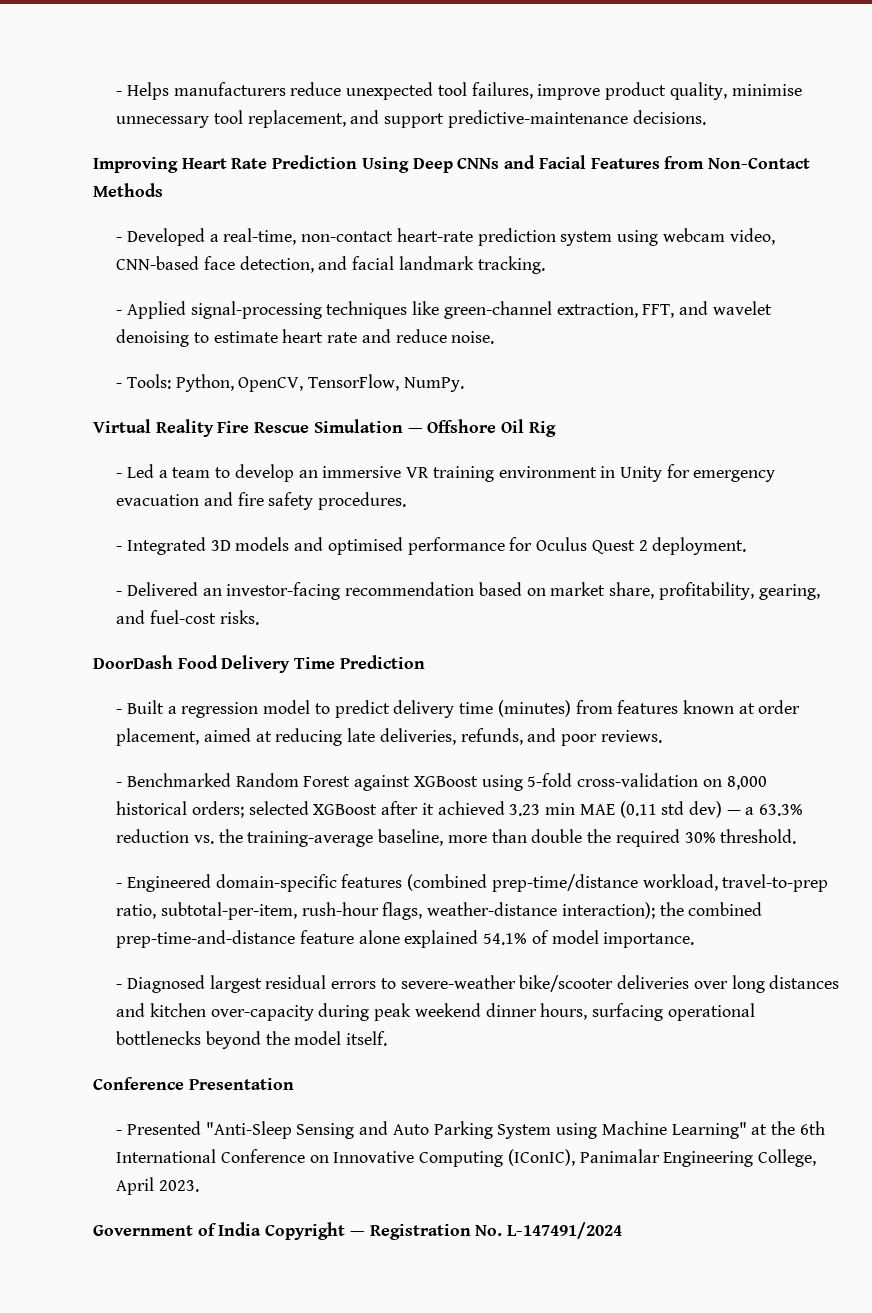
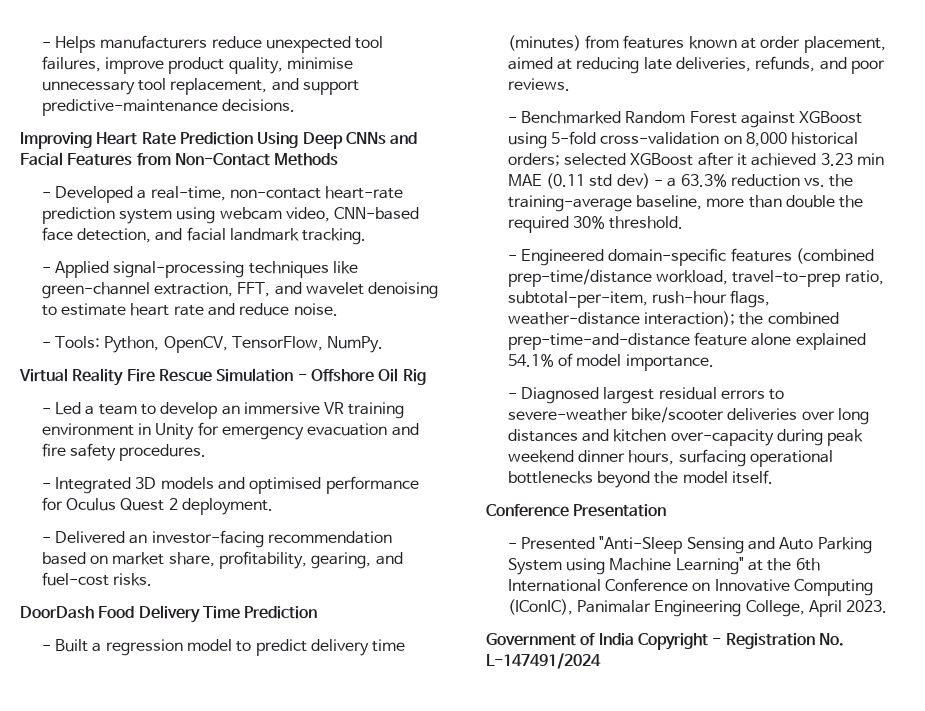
- Virtual Reality Fire Rescue Simulation — Offshore Oil Rig
+ Virtual Reality Fire Rescue Simulation - Offshore Oil Rig
- - Benchmarked Random Forest against XGBoost using 5-fold cross-validation on 8,000 historical orders; selected XGBoost after it achieved 3.23 min MAE (0.11 std dev) — a 63.3% reduction vs. the training-average baseline, more than double the required 30% threshold.
+ - Benchmarked Random Forest against XGBoost using 5-fold cross-validation on 8,000 historical orders; selected XGBoost after it achieved 3.23 min MAE (0.11 std dev) - a 63.3% reduction vs. the training-average baseline, more than double the required 30% threshold.
- Government of India Copyright — Registration No. L-147491/2024
+ Government of India Copyright - Registration No. L-147491/2024

